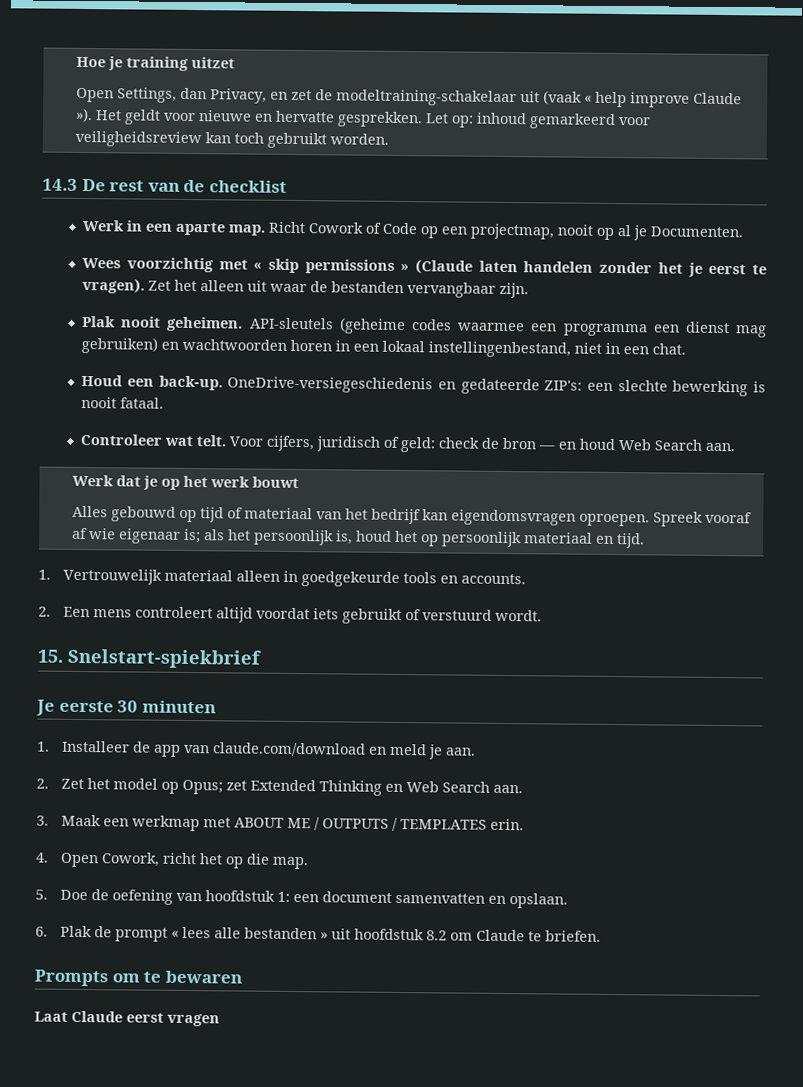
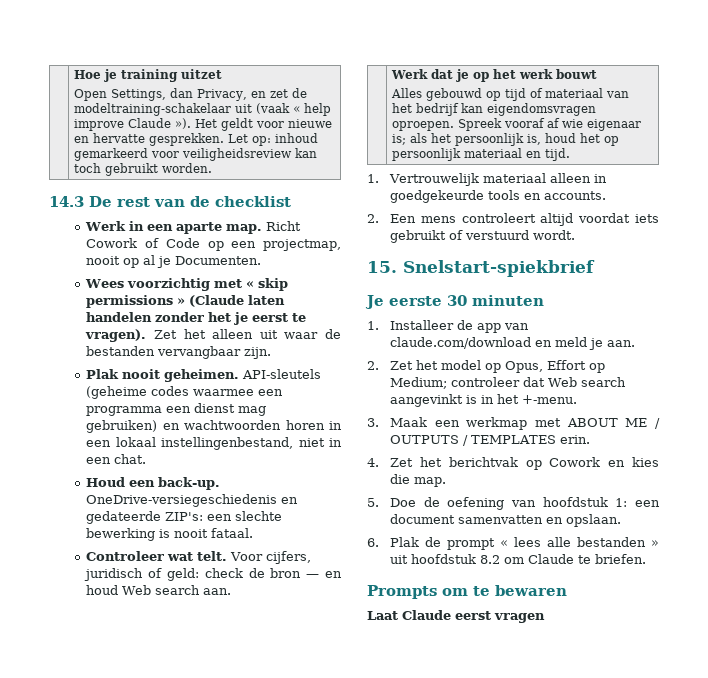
- Voor cijfers, juridisch of geld: check de bron — en houd Web Search aan.
+ Voor cijfers, juridisch of geld: check de bron — en houd Web search aan.
- 2. Zet het model op Opus; zet Extended Thinking en Web Search aan.
+ 2. Zet het model op Opus, Effort op Medium; controleer dat Web search aangevinkt is in het +-menu.
- 4. Open Cowork, richt het op die map.
+ 4. Zet het berichtvak op Cowork en kies die map.

